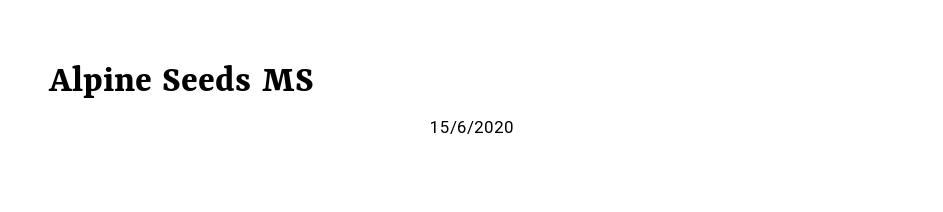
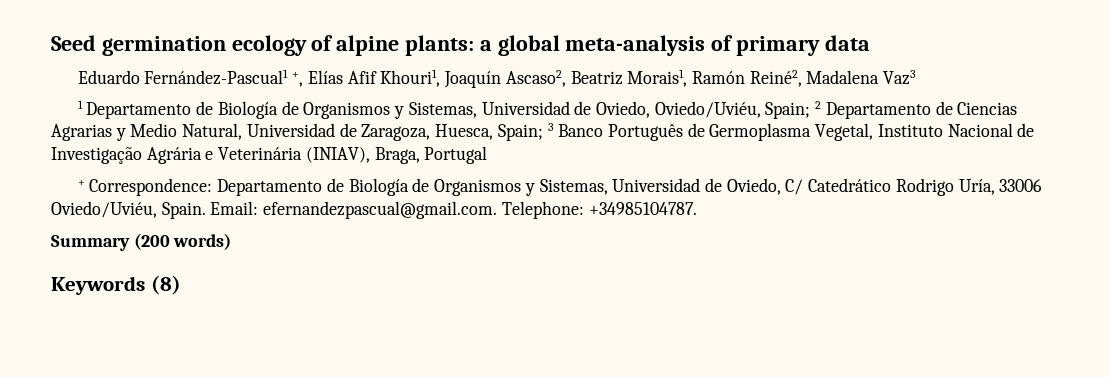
- Alpine Seeds MS
- 15/6/2020
+ Seed germination ecology of alpine plants: a global meta-analysis of primary data
+ Eduardo Fernández-Pascual1 +, Elías Afif Khouri1, Joaquín Ascaso2, Beatriz Morais1, Ramón Reiné2, Madalena Vaz3
+ 1 Departamento de Biología de Organismos y Sistemas, Universidad de Oviedo, Oviedo/Uviéu, Spain; 2 Departamento de Ciencias Agrarias y Medio Natural, Universidad de Zaragoza, Huesca, Spain; 3 Banco Português de Germoplasma Vegetal, Instituto Nacional de Investigação Agrária e Veterinária (INIAV), Braga, Portugal
+ + Correspondence: Departamento de Biología de Organismos y Sistemas, Universidad de Oviedo, C/ Catedrático Rodrigo Uría, 33006 Oviedo/Uviéu, Spain. Email: efernandezpascual@gmail.com. Telephone: +34985104787.
+ Summary (200 words)
+ Keywords (8)

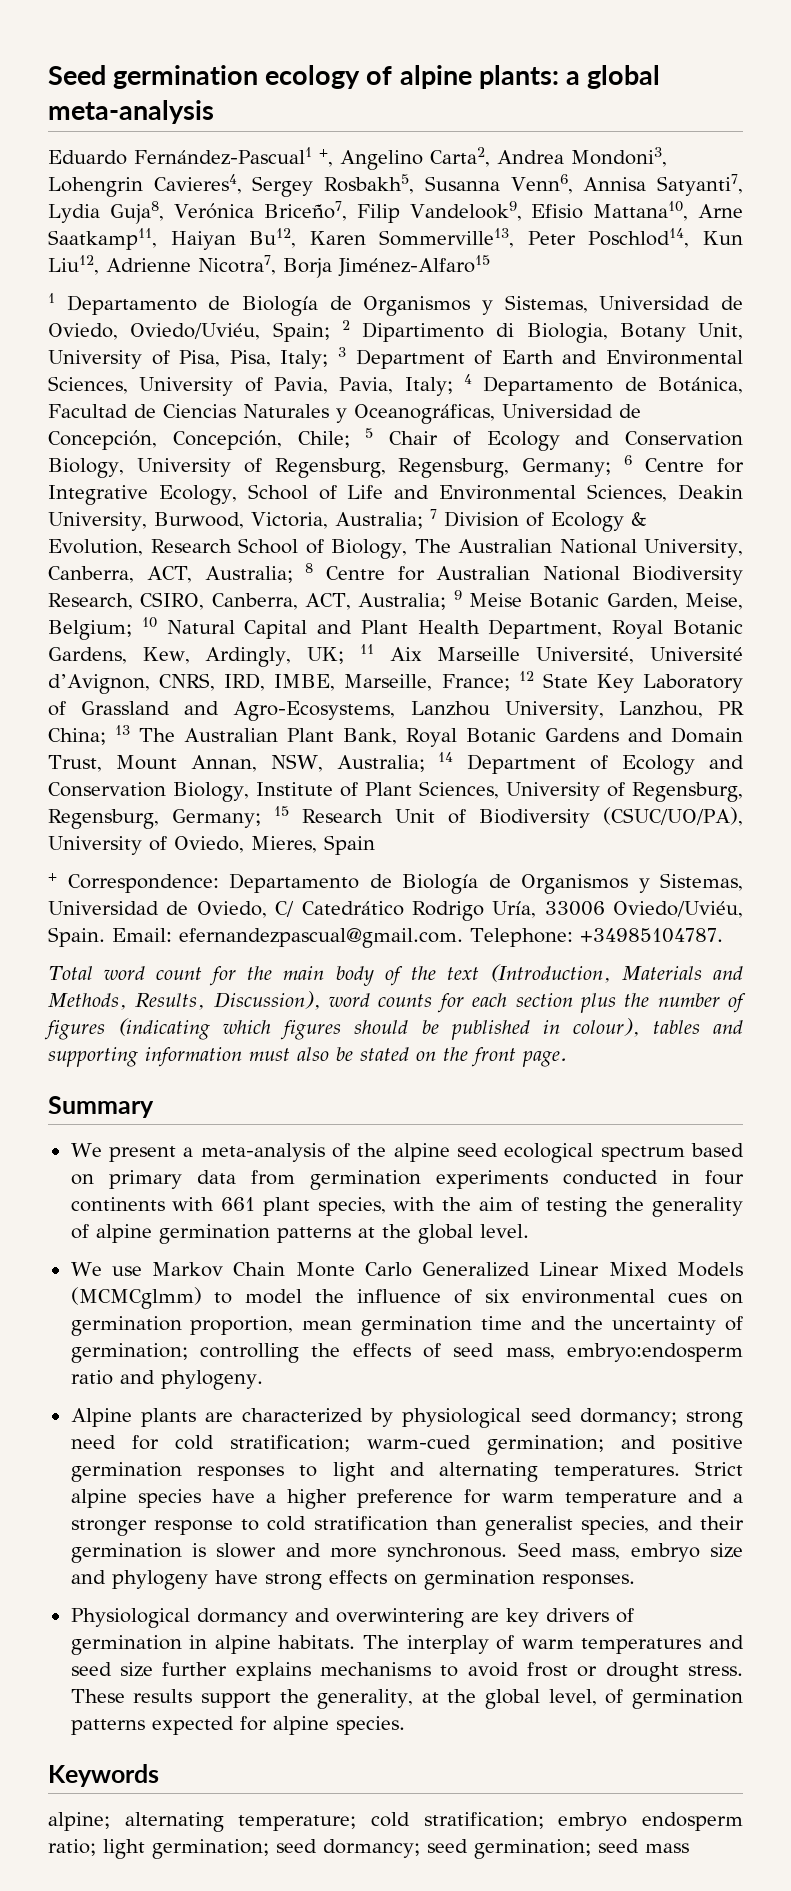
- Seed germination ecology of alpine plants: a global meta-analysis of primary data
+ Seed germination ecology of alpine plants: a global meta-analysis
- Eduardo Fernández-Pascual1 +, Elías Afif Khouri1, Joaquín Ascaso2, Beatriz Morais1, Ramón Reiné2, Madalena Vaz3
+ Eduardo Fernández-Pascual1 +, Angelino Carta2, Andrea Mondoni3, Lohengrin Cavieres4, Sergey Rosbakh5, Susanna Venn6, Annisa Satyanti7, Lydia Guja8, Verónica Briceño7, Filip Vandelook9, Efisio Mattana10, Arne Saatkamp11, Haiyan Bu12, Karen Sommerville13, Peter Poschlod14, Kun Liu12, Adrienne Nicotra7, Borja Jiménez-Alfaro15
- 1 Departamento de Biología de Organismos y Sistemas, Universidad de Oviedo, Oviedo/Uviéu, Spain; 2 Departamento de Ciencias Agrarias y Medio Natural, Universidad de Zaragoza, Huesca, Spain; 3 Banco Português de Germoplasma Vegetal, Instituto Nacional de Investigação Agrária e Veterinária (INIAV), Braga, Portugal
+ 1 Departamento de Biología de Organismos y Sistemas, Universidad de Oviedo, Oviedo/Uviéu, Spain; 2 Dipartimento di Biologia, Botany Unit, University of Pisa, Pisa, Italy; 3 Department of Earth and Environmental Sciences, University of Pavia, Pavia, Italy; 4 Departamento de Botánica, Facultad de Ciencias Naturales y Oceanográficas, Universidad de Concepción, Concepción, Chile; 5 Chair of Ecology and Conservation Biology, University of Regensburg, Regensburg, Germany; 6 Centre for Integrative Ecology, School of Life and Environmental Sciences, Deakin University, Burwood, Victoria, Australia; 7 Division of Ecology & Evolution, Research School of Biology, The Australian National University, Canberra, ACT, Australia; 8 Centre for Australian National Biodiversity Research, CSIRO, Canberra, ACT, Australia; 9 Meise Botanic Garden, Meise, Belgium; 10 Natural Capital and Plant Health Department, Royal Botanic Gardens, Kew, Ardingly, UK; 11 Aix Marseille Université, Université d’Avignon, CNRS, IRD, IMBE, Marseille, France; 12 State Key Laboratory of Grassland and Agro-Ecosystems, Lanzhou University, Lanzhou, PR China; 13 The Australian Plant Bank, Royal Botanic Gardens and Domain Trust, Mount Annan, NSW, Australia; 14 Department of Ecology and Conservation Biology, Institute of Plant Sciences, University of Regensburg, Regensburg, Germany; 15 Research Unit of Biodiversity (CSUC/UO/PA), University of Oviedo, Mieres, Spain
- Summary (200 words)
- Keywords (8)
+ Total word count for the main body of the text (Introduction, Materials and Methods, Results, Discussion), word counts for each section plus the number of figures (indicating which figures should be published in colour), tables and supporting information must also be stated on the front page.
+ Summary
+ We present a meta-analysis of the alpine seed ecological spectrum based on primary data from germination experiments conducted in four continents with 661 plant species, with the aim of testing the generality of alpine germination patterns at the global level.
+ We use Markov Chain Monte Carlo Generalized Linear Mixed Models (MCMCglmm) to model the influence of six environmental cues on germination proportion, mean germination time and the uncertainty of germination; controlling the effects of seed mass, embryo:endosperm ratio and phylogeny.
+ Alpine plants are characterized by physiological seed dormancy; strong need for cold stratification; warm-cued germination; and positive germination responses to light and alternating temperatures. Strict alpine species have a higher preference for warm temperature and a stronger response to cold stratification than generalist species, and their germination is slower and more synchronous. Seed mass, embryo size and phylogeny have strong effects on germination responses.
+ Physiological dormancy and overwintering are key drivers of germination in alpine habitats. The interplay of warm temperatures and seed size further explains mechanisms to avoid frost or drought stress. These results support the generality, at the global level, of germination patterns expected for alpine species.
+ Keywords
+ alpine; alternating temperature; cold stratification; embryo endosperm ratio; light germination; seed dormancy; seed germination; seed mass

